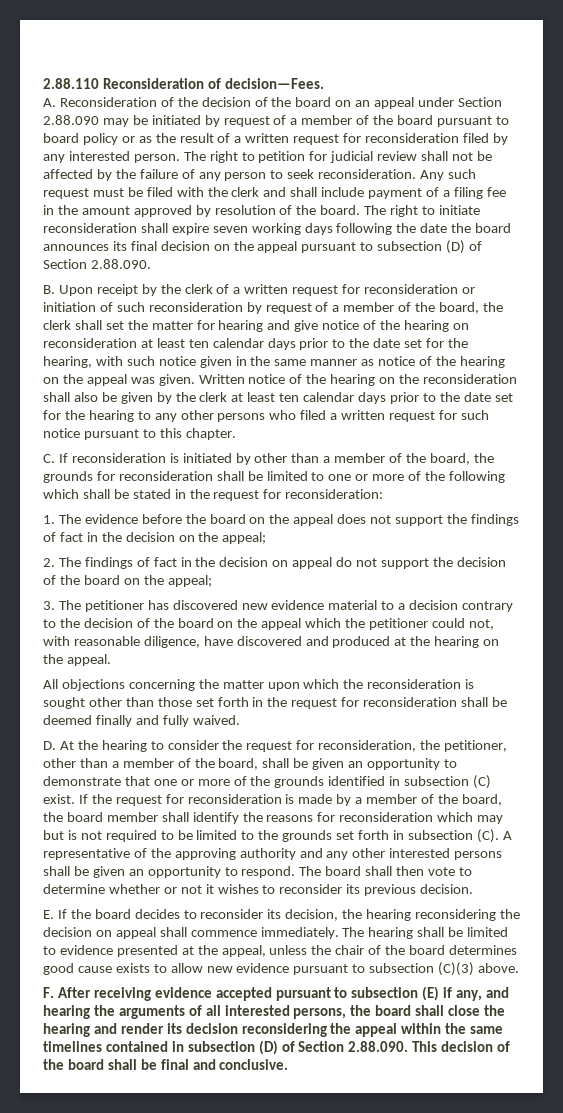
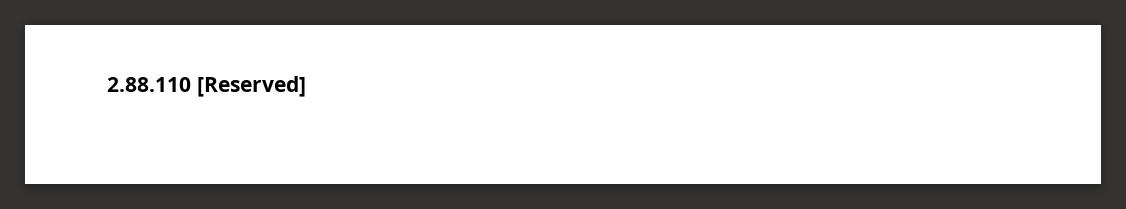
- 2.88.110 Reconsideration of decision—Fees.
- A. Reconsideration of the decision of the board on an appeal under Section 2.88.090 may be initiated by request of a member of the board pursuant to board policy or as the result of a written request for reconsideration filed by any interested person. The right to petition for judicial review shall not be affected by the failure of any person to seek reconsideration. Any such request must be filed with the clerk and shall include payment of a filing fee in the amount approved by resolution of the board. The right to initiate reconsideration shall expire seven working days following the date the board announces its final decision on the appeal pursuant to subsection (D) of Section 2.88.090.
- B. Upon receipt by the clerk of a written request for reconsideration or initiation of such reconsideration by request of a member of the board, the clerk shall set the matter for hearing and give notice of the hearing on reconsideration at least ten calendar days prior to the date set for the hearing, with such notice given in the same manner as notice of the hearing on the appeal was given. Written notice of the hearing on the reconsideration shall also be given by the clerk at least ten calendar days prior to the date set for the hearing to any other persons who filed a written request for such notice pursuant to this chapter.
- C. If reconsideration is initiated by other than a member of the board, the grounds for reconsideration shall be limited to one or more of the following which shall be stated in the request for reconsideration:
- 1. The evidence before the board on the appeal does not support the findings of fact in the decision on the appeal;
- 2. The findings of fact in the decision on appeal do not support the decision of the board on the appeal;
- 3. The petitioner has discovered new evidence material to a decision contrary to the decision of the board on the appeal which the petitioner could not, with reasonable diligence, have discovered and produced at the hearing on the appeal.
- All objections concerning the matter upon which the reconsideration is sought other than those set forth in the request for reconsideration shall be deemed finally and fully waived.
- D. At the hearing to consider the request for reconsideration, the petitioner, other than a member of the board, shall be given an opportunity to demonstrate that one or more of the grounds identified in subsection (C) exist. If the request for reconsideration is made by a member of the board, the board member shall identify the reasons for reconsideration which may but is not required to be limited to the grounds set forth in subsection (C). A representative of the approving authority and any other interested persons shall be given an opportunity to respond. The board shall then vote to determine whether or not it wishes to reconsider its previous decision.
- E. If the board decides to reconsider its decision, the hearing reconsidering the decision on appeal shall commence immediately. The hearing shall be limited to evidence presented at the appeal, unless the chair of the board determines good cause exists to allow new evidence pursuant to subsection (C)(3) above.
- F. After receiving evidence accepted pursuant to subsection (E) if any, and hearing the arguments of all interested persons, the board shall close the hearing and render its decision reconsidering the appeal within the same timelines contained in subsection (D) of Section 2.88.090. This decision of the board shall be final and conclusive.
+ 2.88.110 [Reserved]

